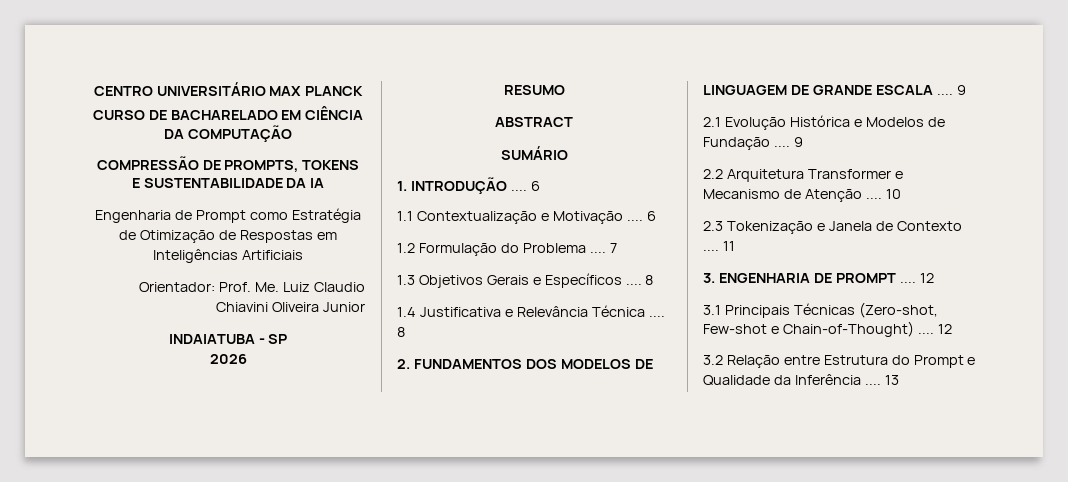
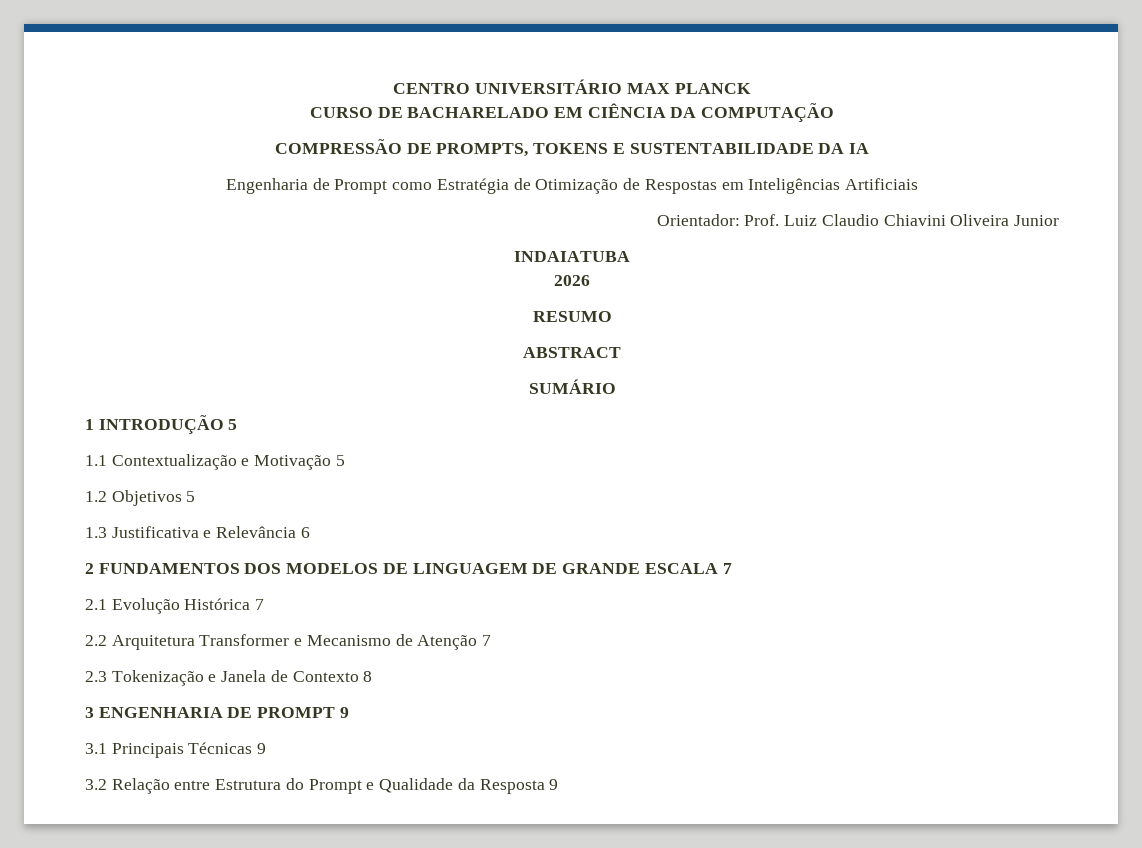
- Orientador: Prof. Me. Luiz Claudio Chiavini Oliveira Junior
+ Orientador: Prof. Luiz Claudio Chiavini Oliveira Junior
- INDAIATUBA - SP
+ INDAIATUBA
- 1. INTRODUÇÃO .... 6
+ 1 INTRODUÇÃO 5
- 1.1 Contextualização e Motivação .... 6
+ 1.1 Contextualização e Motivação 5
- 1.2 Formulação do Problema .... 7
- 1.3 Objetivos Gerais e Específicos .... 8
- 1.4 Justificativa e Relevância Técnica .... 8
- 2. FUNDAMENTOS DOS MODELOS DE LINGUAGEM DE GRANDE ESCALA .... 9
+ 1.2 Objetivos 5
+ 1.3 Justificativa e Relevância 6
+ 2 FUNDAMENTOS DOS MODELOS DE LINGUAGEM DE GRANDE ESCALA 7
- 2.1 Evolução Histórica e Modelos de Fundação .... 9
+ 2.1 Evolução Histórica 7
- 2.2 Arquitetura Transformer e Mecanismo de Atenção .... 10
+ 2.2 Arquitetura Transformer e Mecanismo de Atenção 7
- 2.3 Tokenização e Janela de Contexto .... 11
- 3. ENGENHARIA DE PROMPT .... 12
+ 2.3 Tokenização e Janela de Contexto 8
+ 3 ENGENHARIA DE PROMPT 9
- 3.1 Principais Técnicas (Zero-shot, Few-shot e Chain-of-Thought) .... 12
+ 3.1 Principais Técnicas 9
- 3.2 Relação entre Estrutura do Prompt e Qualidade da Inferência .... 13
+ 3.2 Relação entre Estrutura do Prompt e Qualidade da Resposta 9

